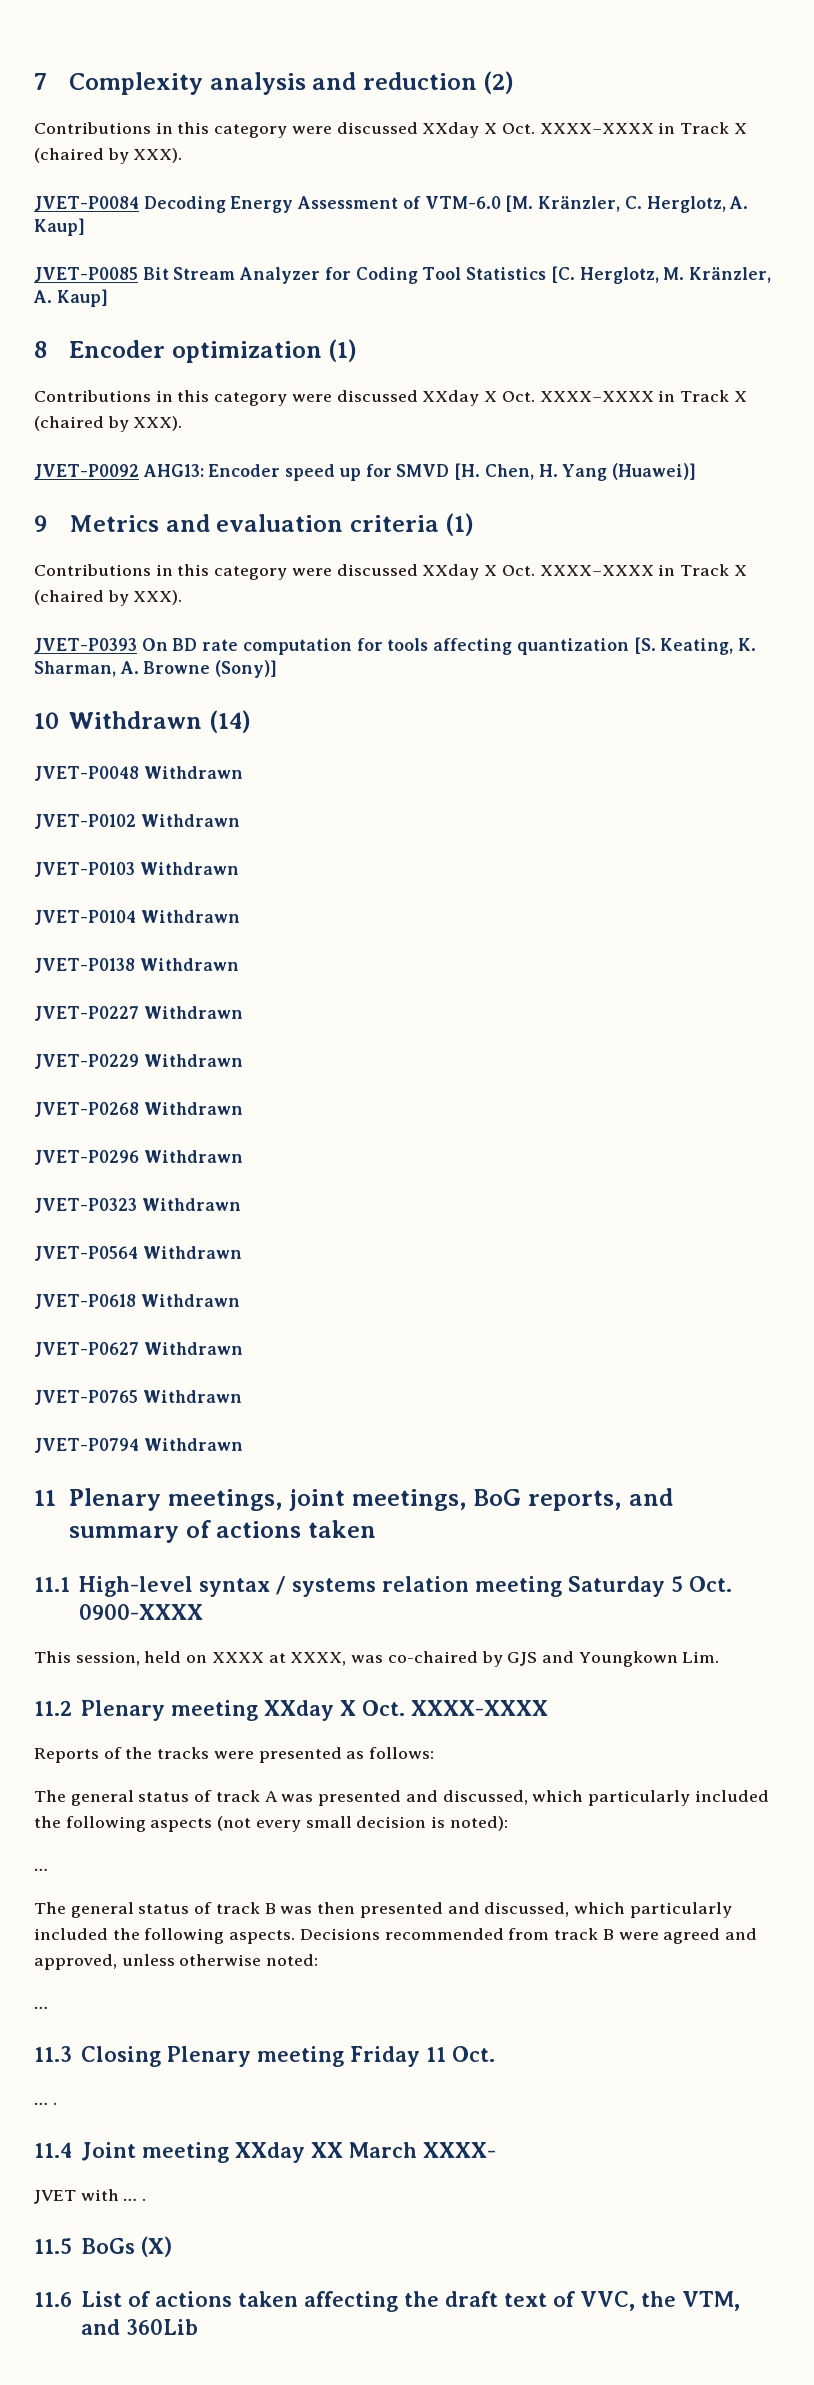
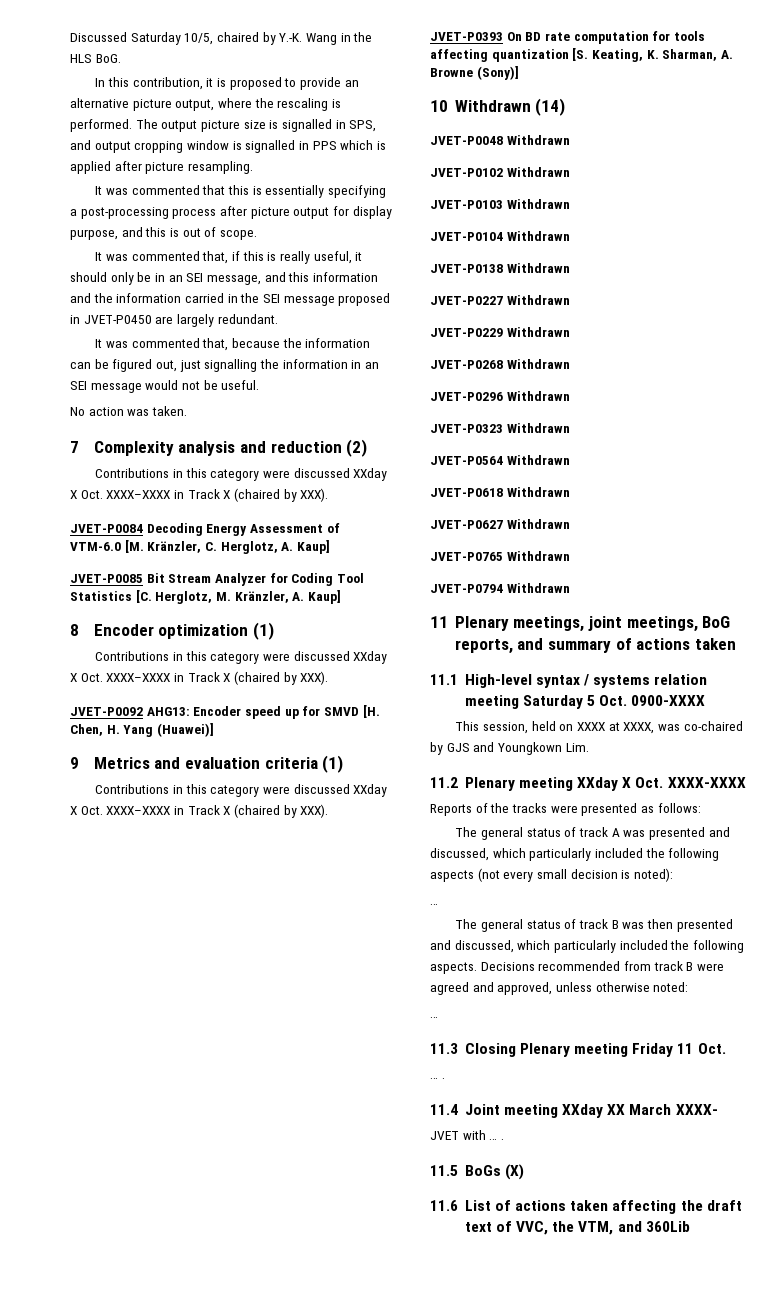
+ Discussed Saturday 10/5, chaired by Y.-K. Wang in the HLS BoG.
+ In this contribution, it is proposed to provide an alternative picture output, where the rescaling is performed. The output picture size is signalled in SPS, and output cropping window is signalled in PPS which is applied after picture resampling.
+ It was commented that this is essentially specifying a post-processing process after picture output for display purpose, and this is out of scope.
+ It was commented that, if this is really useful, it should only be in an SEI message, and this information and the information carried in the SEI message proposed in JVET-P0450 are largely redundant.
+ It was commented that, because the information can be figured out, just signalling the information in an SEI message would not be useful.
+ No action was taken.

